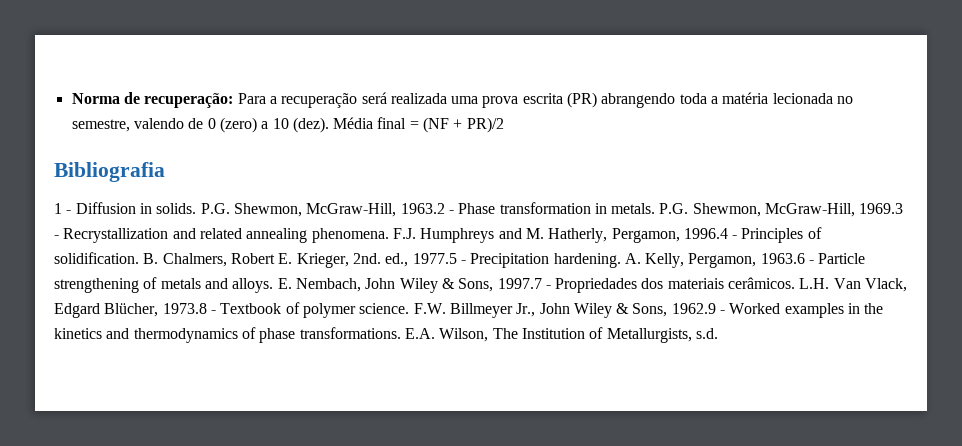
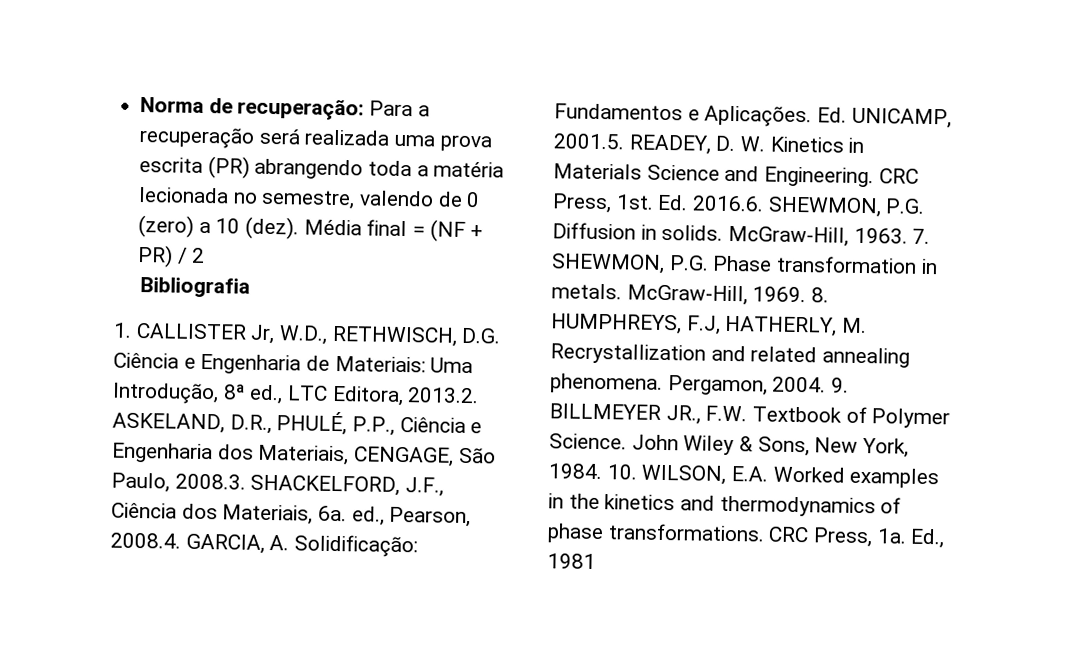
- Média final = (NF + PR)/2
+ Média final = (NF + PR) / 2
  Bibliografia
- 1 - Diffusion in solids. P.G. Shewmon, McGraw-Hill, 1963.2 - Phase transformation in metals. P.G. Shewmon, McGraw-Hill, 1969.3 - Recrystallization and related annealing phenomena.
+ 1. CALLISTER Jr, W.D., RETHWISCH, D.G. Ciência e Engenharia de Materiais: Uma Introdução, 8ª ed., LTC Editora, 2013.2. ASKELAND, D.R., PHULÉ, P.P., Ciência e Engenharia dos Materiais, CENGAGE, São Paulo, 2008.3. SHACKELFORD, J.F., Ciência dos Materiais, 6a. ed., Pearson, 2008.4. GARCIA, A. Solidificação: Fundamentos e Aplicações. Ed. UNICAMP, 2001.5. READEY, D. W. Kinetics in Materials Science and Engineering. CRC Press, 1st. Ed. 2016.6. SHEWMON, P.G. Diffusion in solids. McGraw-Hill, 1963. 7. SHEWMON, P.G. Phase transformation in metals. McGraw-Hill, 1969. 8. HUMPHREYS, F.J, HATHERLY, M. Recrystallization and related annealing phenomena.
- F.J. Humphreys and M. Hatherly, Pergamon, 1996.4 - Principles of solidification. B. Chalmers, Robert E. Krieger, 2nd. ed., 1977.5 - Precipitation hardening. A. Kelly, Pergamon, 1963.6 - Particle strengthening of metals and alloys. E. Nembach, John Wiley & Sons, 1997.7 - Propriedades dos materiais cerâmicos. L.H. Van Vlack, Edgard Blücher, 1973.8 - Textbook of polymer science. F.W. Billmeyer Jr., John Wiley & Sons, 1962.9 - Worked examples in the kinetics and thermodynamics of phase transformations.
+ Pergamon, 2004. 9. BILLMEYER JR., F.W. Textbook of Polymer Science. John Wiley & Sons, New York, 1984. 10. WILSON, E.A. Worked examples in the kinetics and thermodynamics of phase transformations.
- E.A. Wilson, The Institution of Metallurgists, s.d.
+ CRC Press, 1a. Ed., 1981

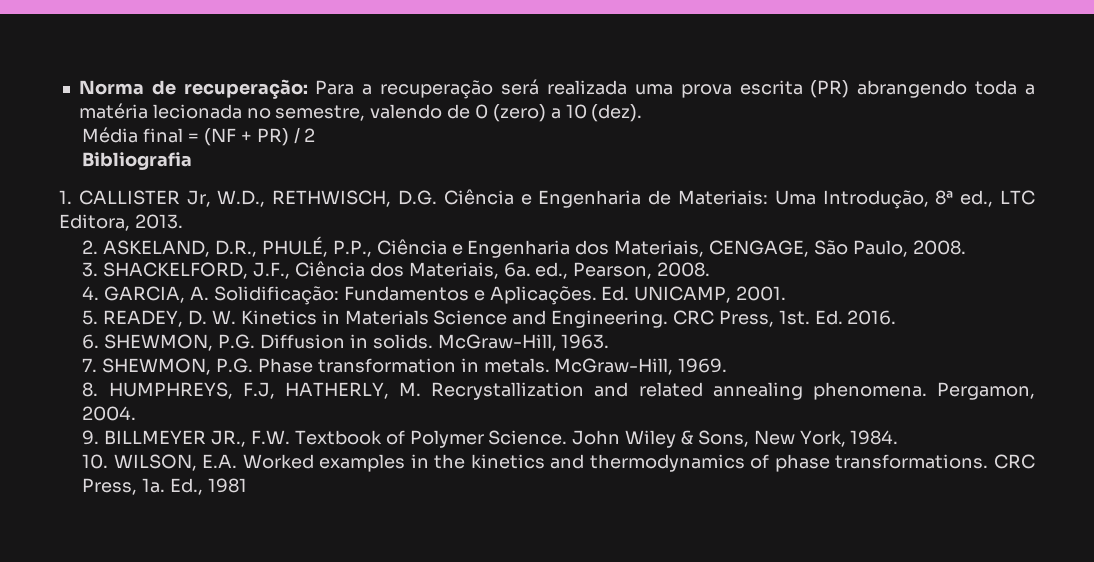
- Norma de recuperação: Para a recuperação será realizada uma prova escrita (PR) abrangendo toda a matéria lecionada no semestre, valendo de 0 (zero) a 10 (dez). Média final = (NF + PR) / 2
+ Norma de recuperação: Para a recuperação será realizada uma prova escrita (PR) abrangendo toda a matéria lecionada no semestre, valendo de 0 (zero) a 10 (dez).
+ Média final = (NF + PR) / 2
- 1. CALLISTER Jr, W.D., RETHWISCH, D.G. Ciência e Engenharia de Materiais: Uma Introdução, 8ª ed., LTC Editora, 2013.2. ASKELAND, D.R., PHULÉ, P.P., Ciência e Engenharia dos Materiais, CENGAGE, São Paulo, 2008.3. SHACKELFORD, J.F., Ciência dos Materiais, 6a. ed., Pearson, 2008.4. GARCIA, A. Solidificação: Fundamentos e Aplicações.
+ 1. CALLISTER Jr, W.D., RETHWISCH, D.G. Ciência e Engenharia de Materiais: Uma Introdução, 8ª ed., LTC Editora, 2013.
+ 2. ASKELAND, D.R., PHULÉ, P.P., Ciência e Engenharia dos Materiais, CENGAGE, São Paulo, 2008.
+ 3. SHACKELFORD, J.F., Ciência dos Materiais, 6a. ed., Pearson, 2008.
+ 4. GARCIA, A. Solidificação: Fundamentos e Aplicações.
- Ed. UNICAMP, 2001.5. READEY, D. W. Kinetics in Materials Science and Engineering.
+ Ed. UNICAMP, 2001.
+ 5. READEY, D. W. Kinetics in Materials Science and Engineering.
- Ed. 2016.6. SHEWMON, P.G. Diffusion in solids.
+ Ed. 2016.
+ 6. SHEWMON, P.G. Diffusion in solids.
- McGraw-Hill, 1963. 7. SHEWMON, P.G. Phase transformation in metals.
+ McGraw-Hill, 1963.
+ 7. SHEWMON, P.G. Phase transformation in metals.
- McGraw-Hill, 1969. 8. HUMPHREYS, F.J, HATHERLY, M. Recrystallization and related annealing phenomena.
+ McGraw-Hill, 1969.
+ 8. HUMPHREYS, F.J, HATHERLY, M. Recrystallization and related annealing phenomena.
- Pergamon, 2004. 9. BILLMEYER JR., F.W. Textbook of Polymer Science.
+ Pergamon, 2004.
+ 9. BILLMEYER JR., F.W. Textbook of Polymer Science.
- John Wiley & Sons, New York, 1984. 10. WILSON, E.A. Worked examples in the kinetics and thermodynamics of phase transformations.
+ John Wiley & Sons, New York, 1984.
+ 10. WILSON, E.A. Worked examples in the kinetics and thermodynamics of phase transformations.

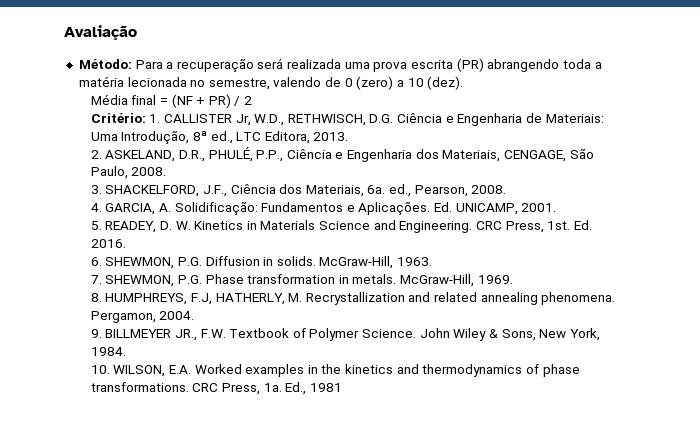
- Norma de recuperação: Para a recuperação será realizada uma prova escrita (PR) abrangendo toda a matéria lecionada no semestre, valendo de 0 (zero) a 10 (dez).
+ Avaliação
+ Método: Para a recuperação será realizada uma prova escrita (PR) abrangendo toda a matéria lecionada no semestre, valendo de 0 (zero) a 10 (dez).
- Bibliografia
- 1. CALLISTER Jr, W.D., RETHWISCH, D.G. Ciência e Engenharia de Materiais: Uma Introdução, 8ª ed., LTC Editora, 2013.
+ Critério: 1. CALLISTER Jr, W.D., RETHWISCH, D.G. Ciência e Engenharia de Materiais: Uma Introdução, 8ª ed., LTC Editora, 2013.

